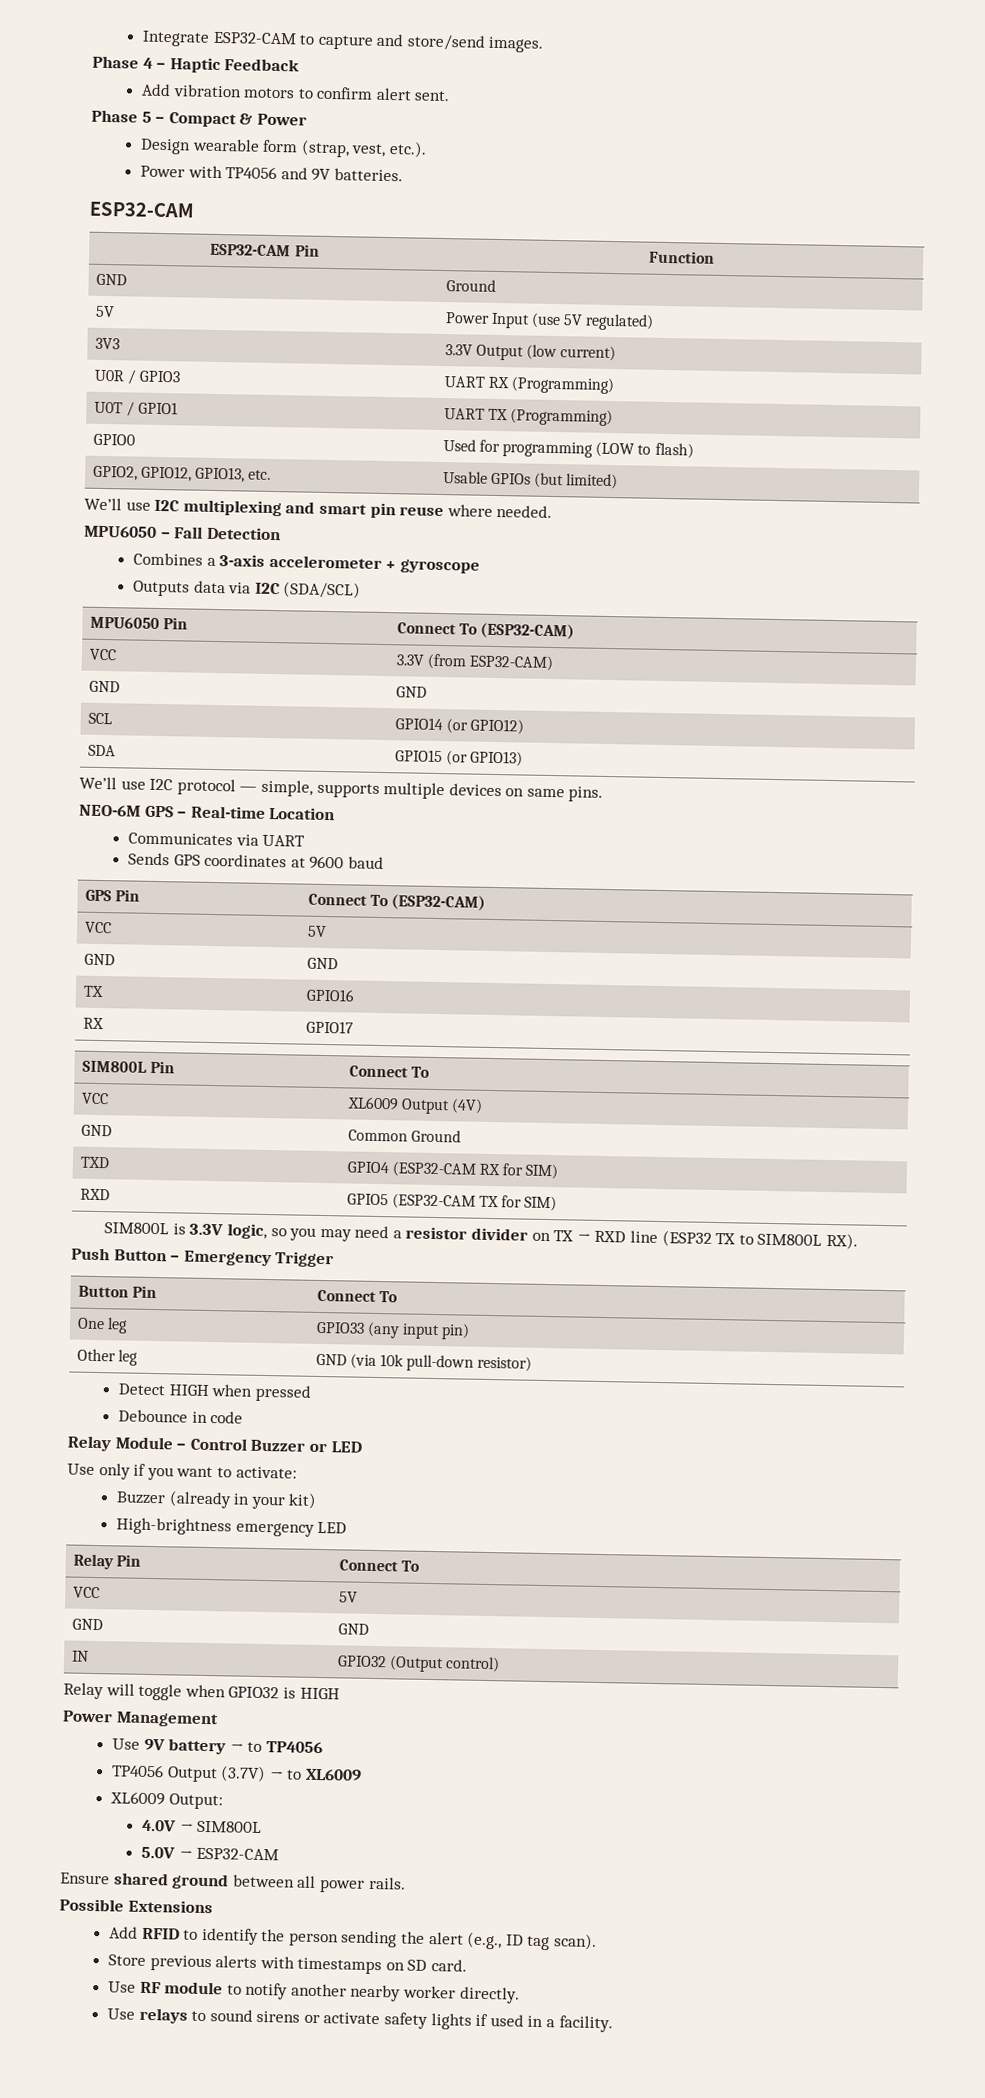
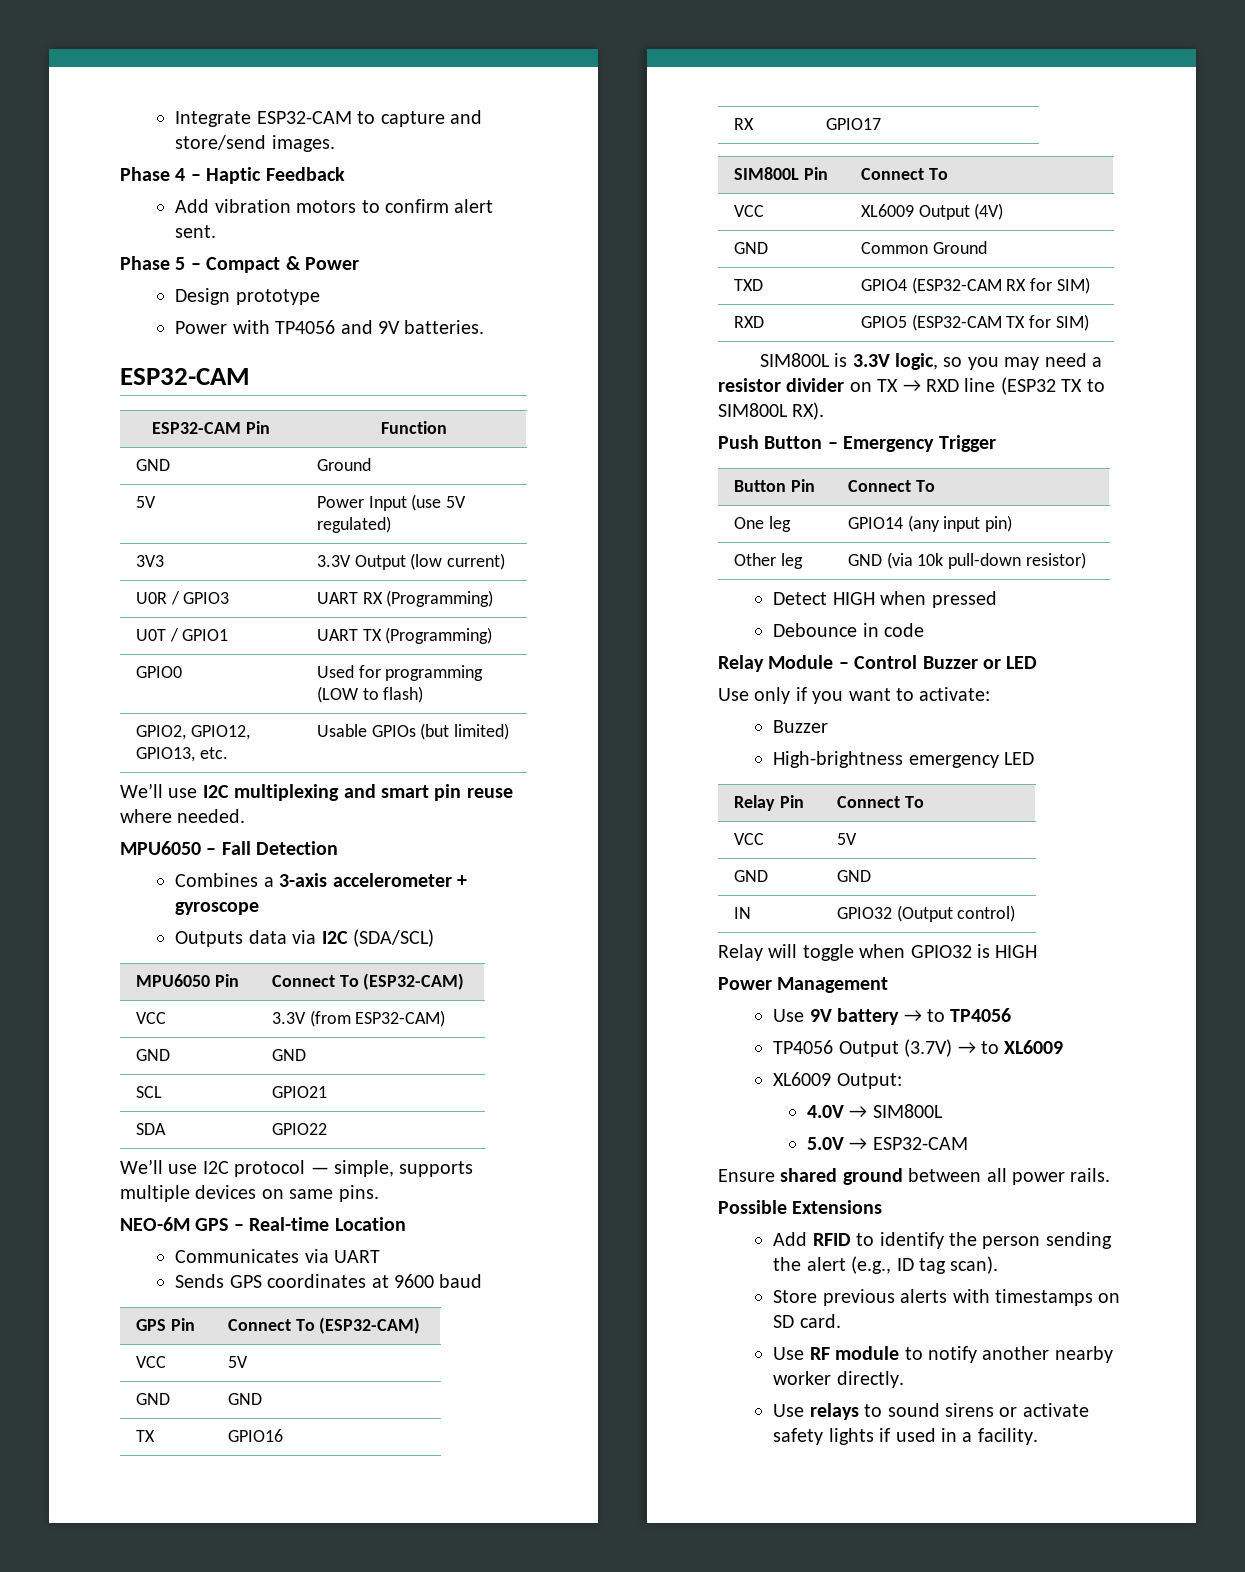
- Design wearable form (strap, vest, etc.).
+ Design prototype
- SCL | GPIO14 (or GPIO12)
- SDA | GPIO15 (or GPIO13)
+ SCL | GPIO21
+ SDA | GPIO22
- One leg | GPIO33 (any input pin)
+ One leg | GPIO14 (any input pin)
  Use only if you want to activate:
- Buzzer (already in your kit)
+ Buzzer

